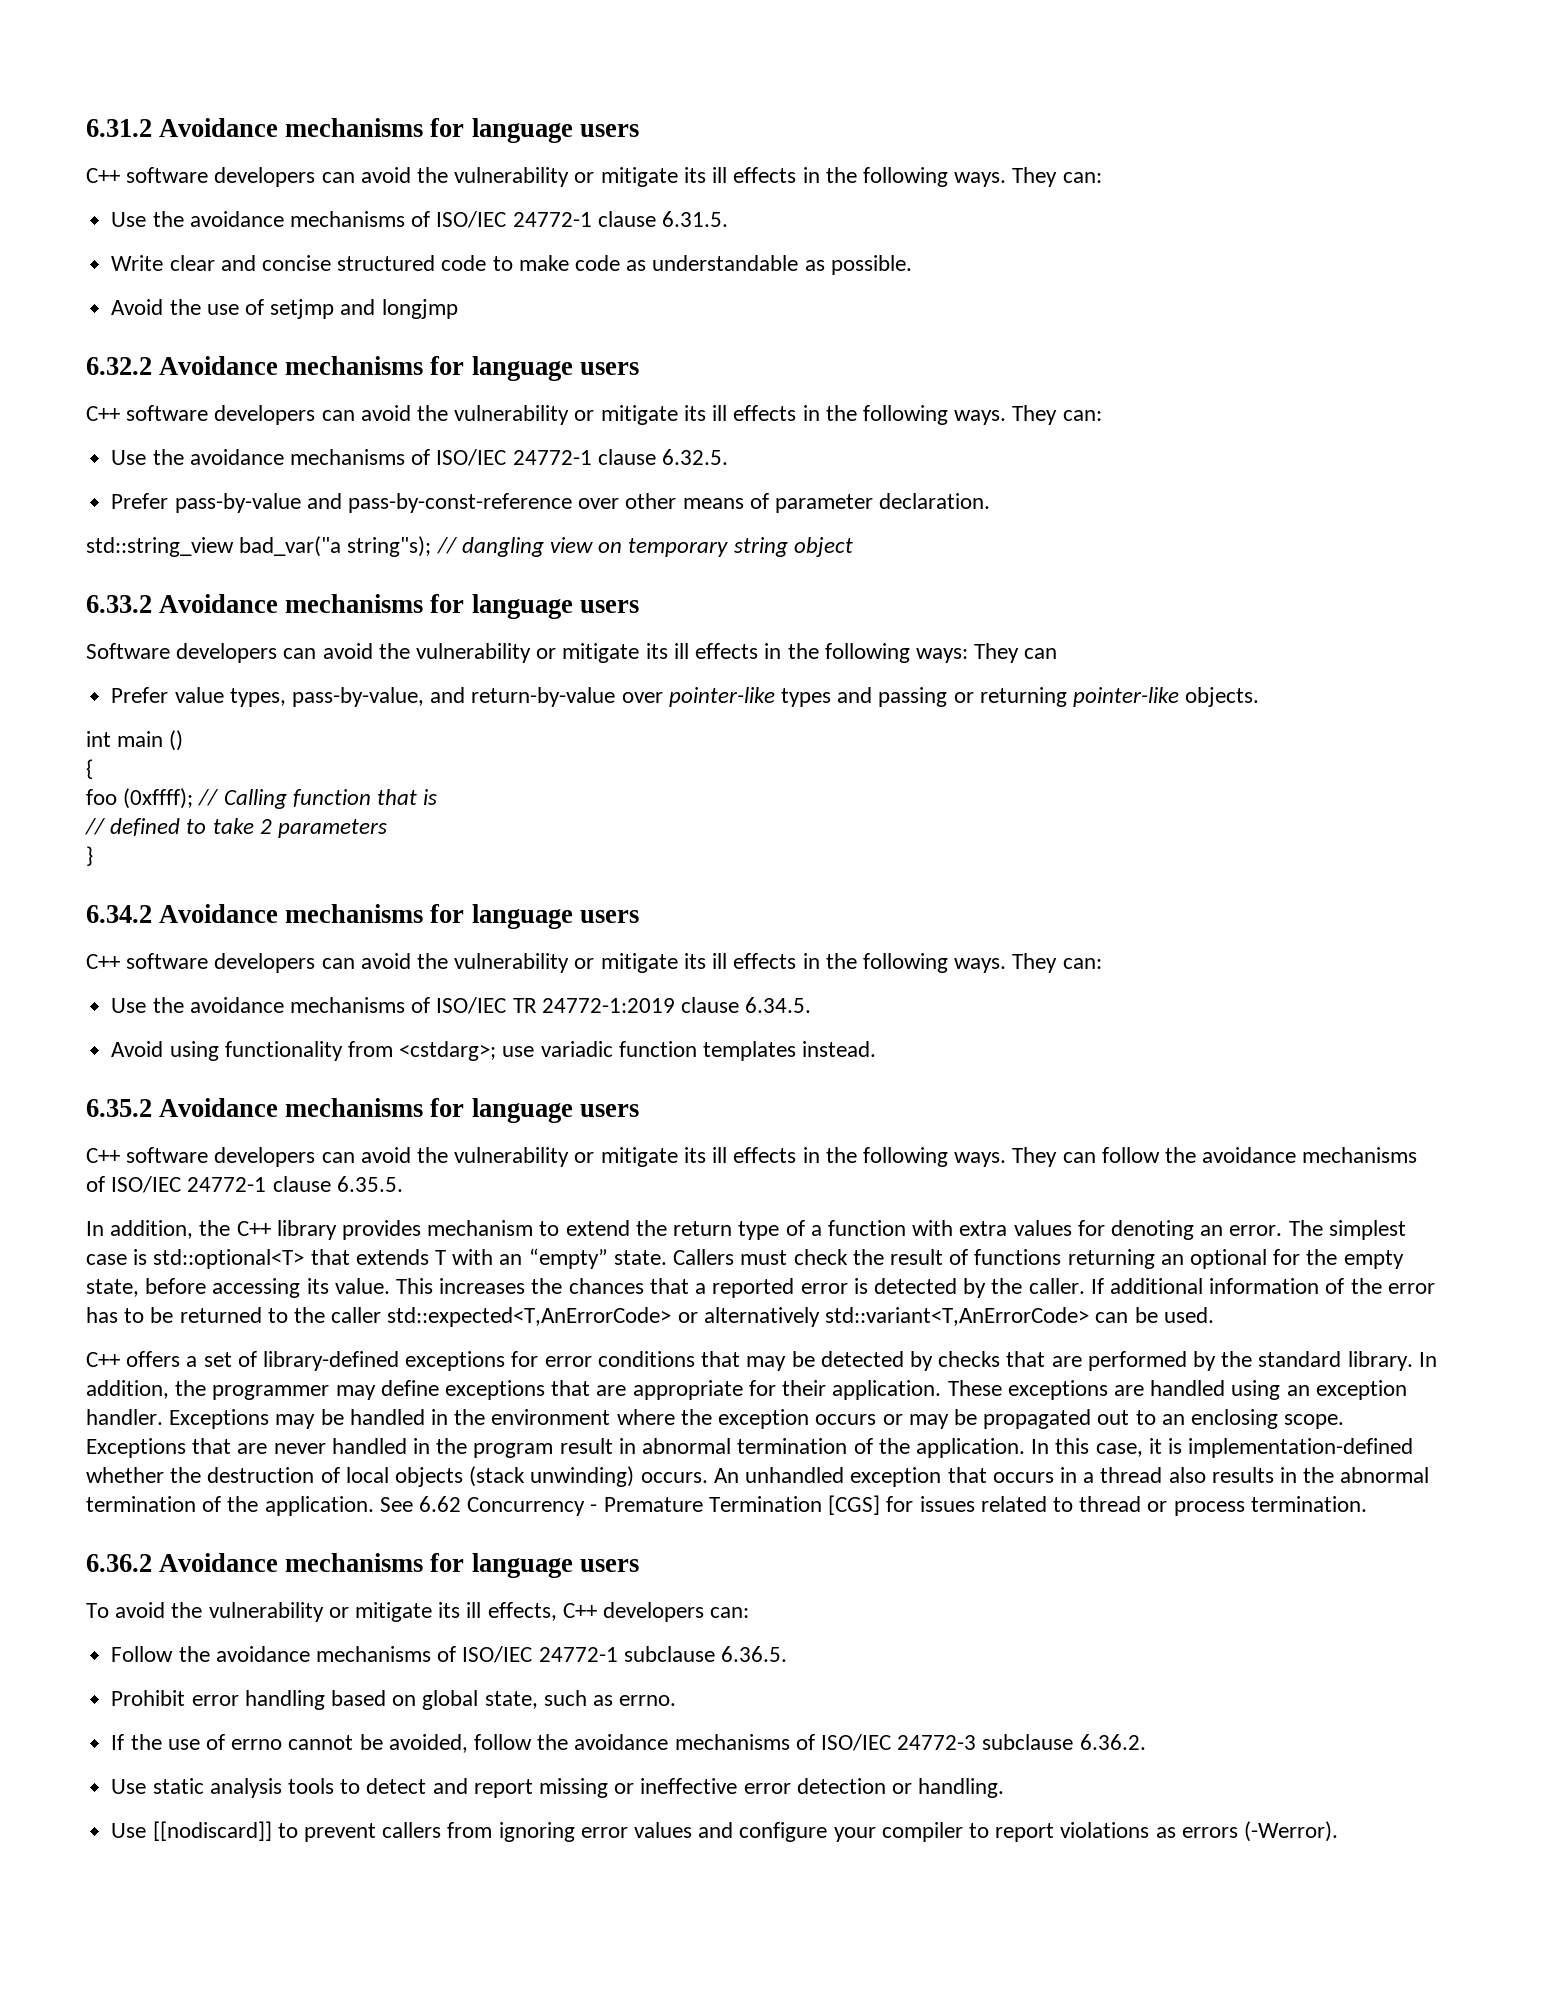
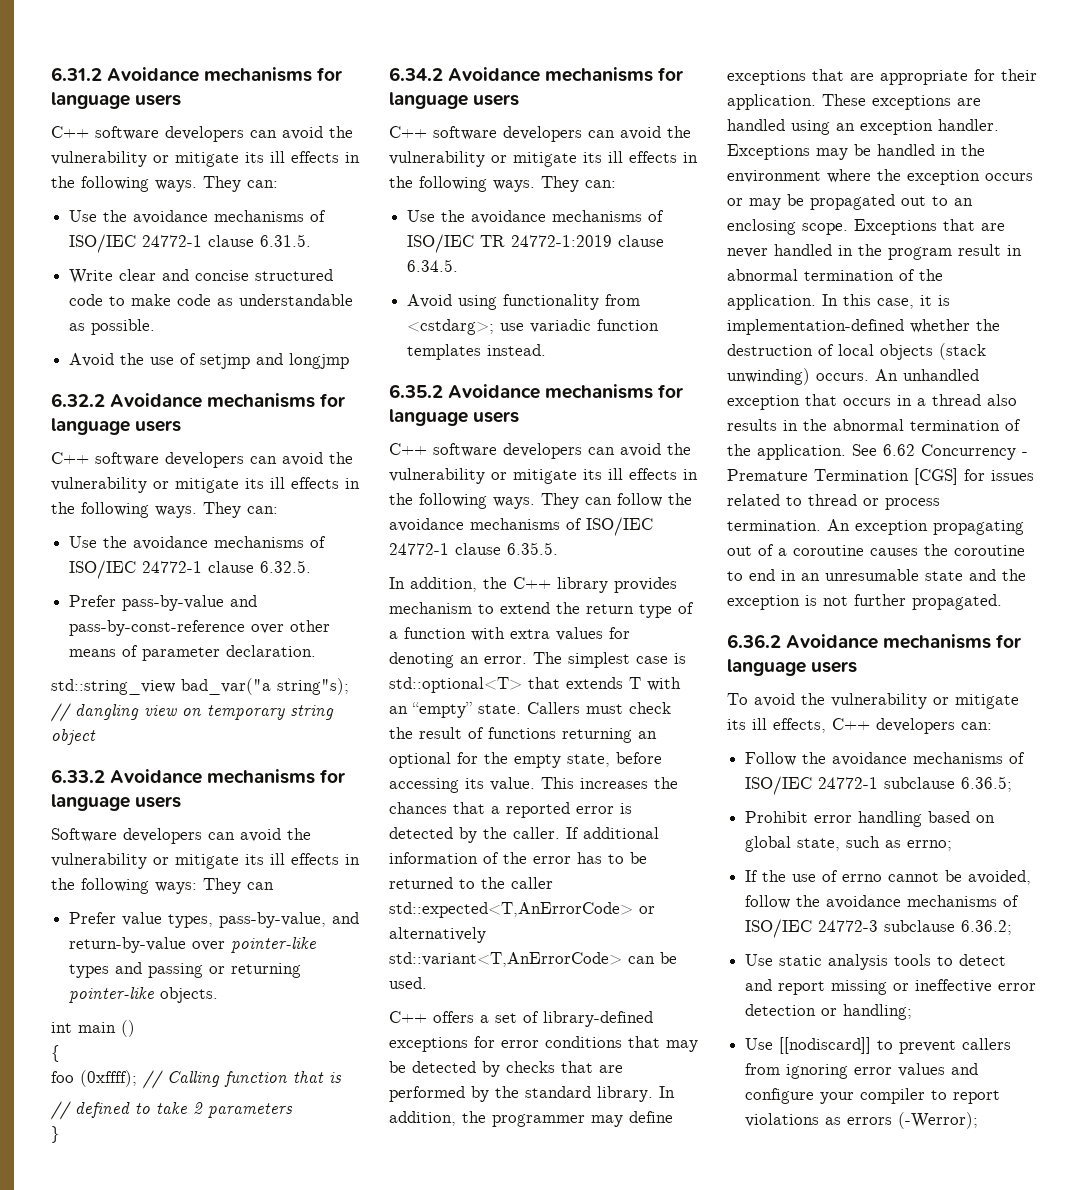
+ An exception propagating out of a coroutine causes the coroutine to end in an unresumable state and the exception is not further propagated.
- Follow the avoidance mechanisms of ISO/IEC 24772-1 subclause 6.36.5.
+ Follow the avoidance mechanisms of ISO/IEC 24772-1 subclause 6.36.5;
- Prohibit error handling based on global state, such as errno.
+ Prohibit error handling based on global state, such as errno;
- If the use of errno cannot be avoided, follow the avoidance mechanisms of ISO/IEC 24772-3 subclause 6.36.2.
+ If the use of errno cannot be avoided, follow the avoidance mechanisms of ISO/IEC 24772-3 subclause 6.36.2;
- Use static analysis tools to detect and report missing or ineffective error detection or handling.
+ Use static analysis tools to detect and report missing or ineffective error detection or handling;
- Use [[nodiscard]] to prevent callers from ignoring error values and configure your compiler to report violations as errors (-Werror).
+ Use [[nodiscard]] to prevent callers from ignoring error values and configure your compiler to report violations as errors (-Werror);

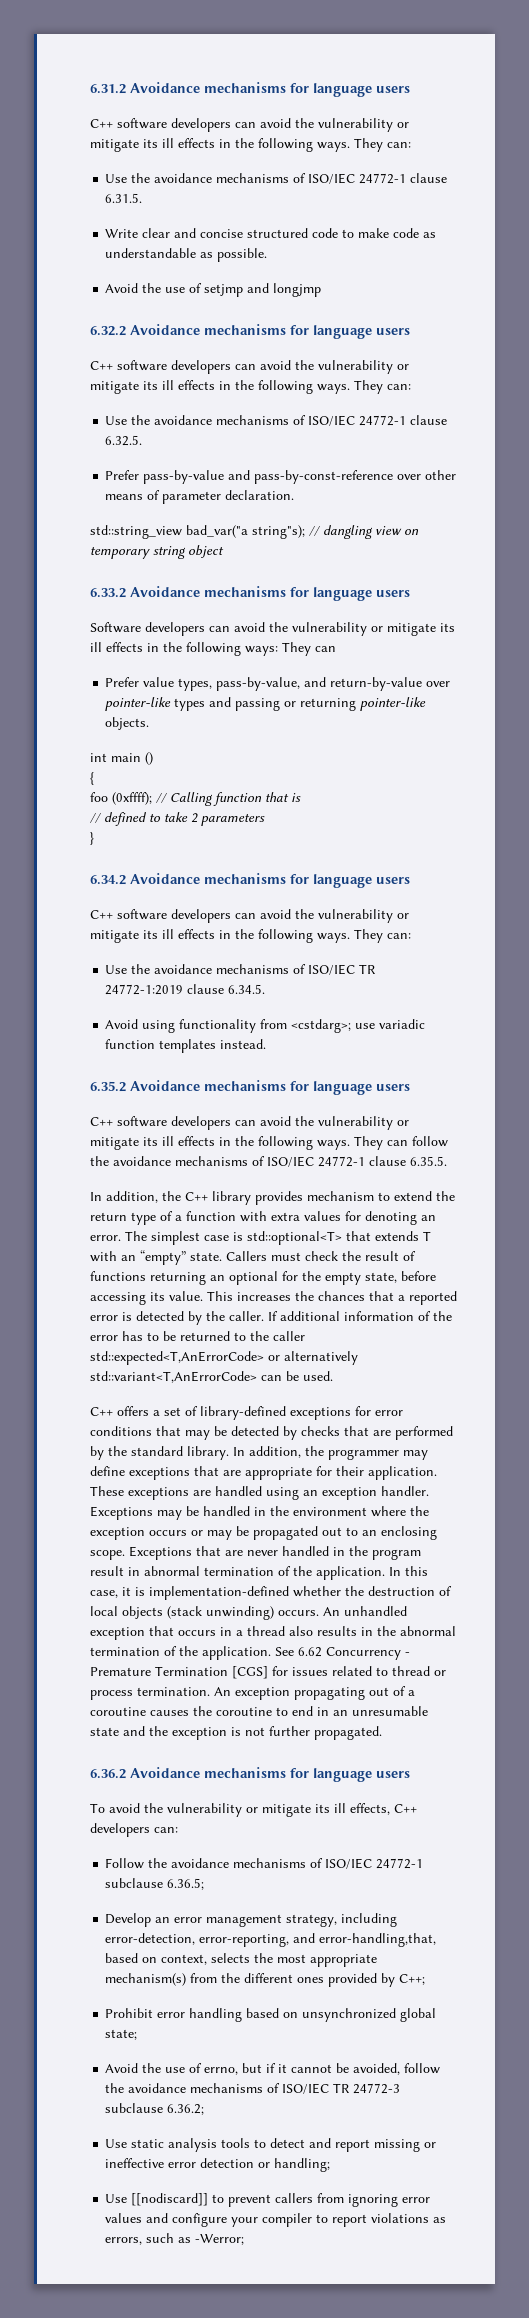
+ Develop an error management strategy, including error-detection, error-reporting, and error-handling,that, based on context, selects the most appropriate mechanism(s) from the different ones provided by C++;
- Prohibit error handling based on global state, such as errno;
- If the use of errno cannot be avoided, follow the avoidance mechanisms of ISO/IEC 24772-3 subclause 6.36.2;
+ Prohibit error handling based on unsynchronized global state;
+ Avoid the use of errno, but if it cannot be avoided, follow the avoidance mechanisms of ISO/IEC TR 24772-3 subclause 6.36.2;
- Use [[nodiscard]] to prevent callers from ignoring error values and configure your compiler to report violations as errors (-Werror);
+ Use [[nodiscard]] to prevent callers from ignoring error values and configure your compiler to report violations as errors, such as -Werror;

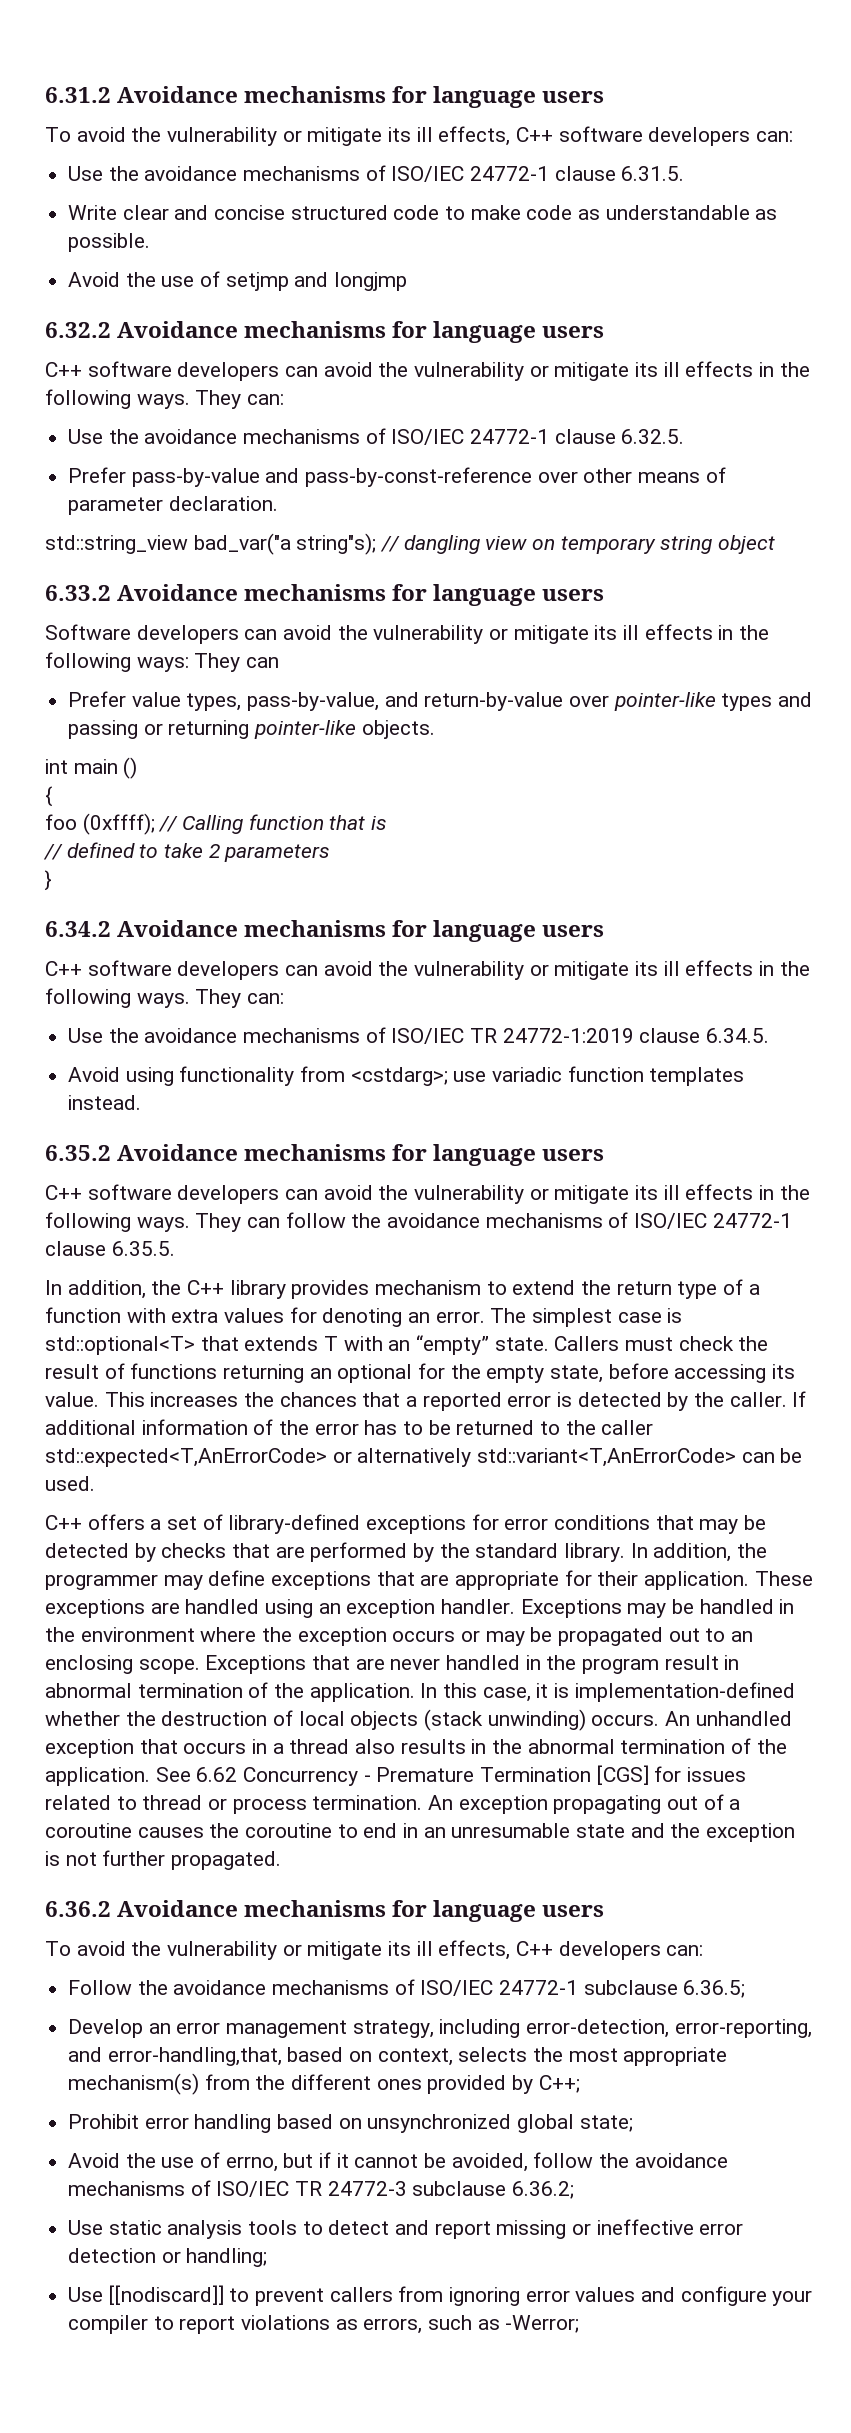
  6.31.2 Avoidance mechanisms for language users
- C++ software developers can avoid the vulnerability or mitigate its ill effects in the following ways. They can:
+ To avoid the vulnerability or mitigate its ill effects, C++ software developers can:

